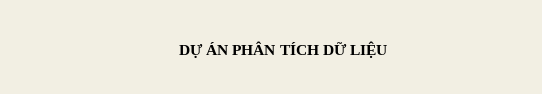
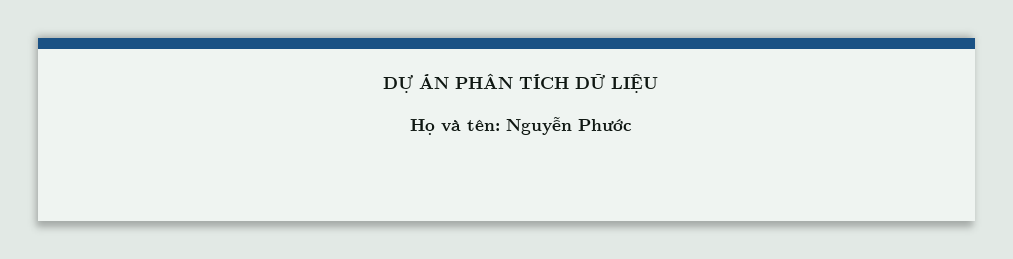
+ Họ và tên: Nguyễn Phước

